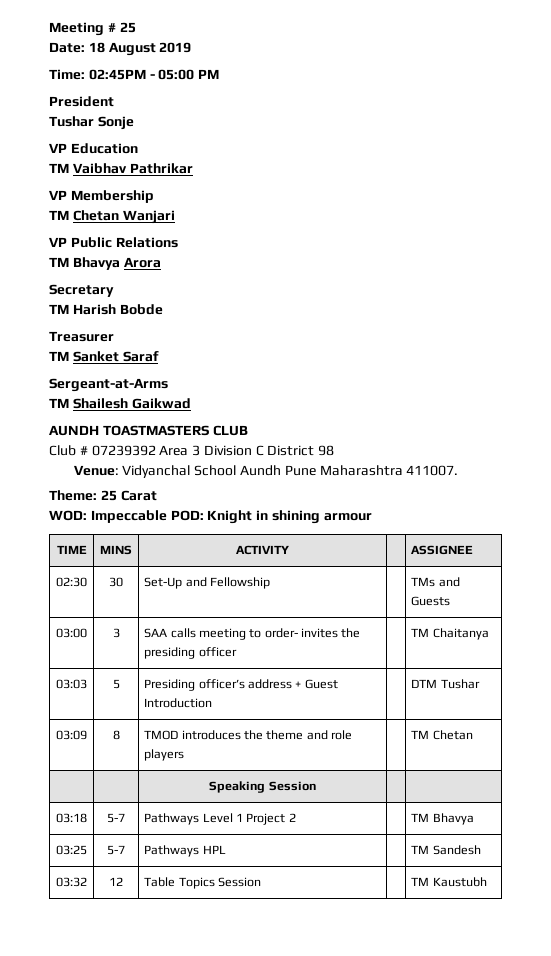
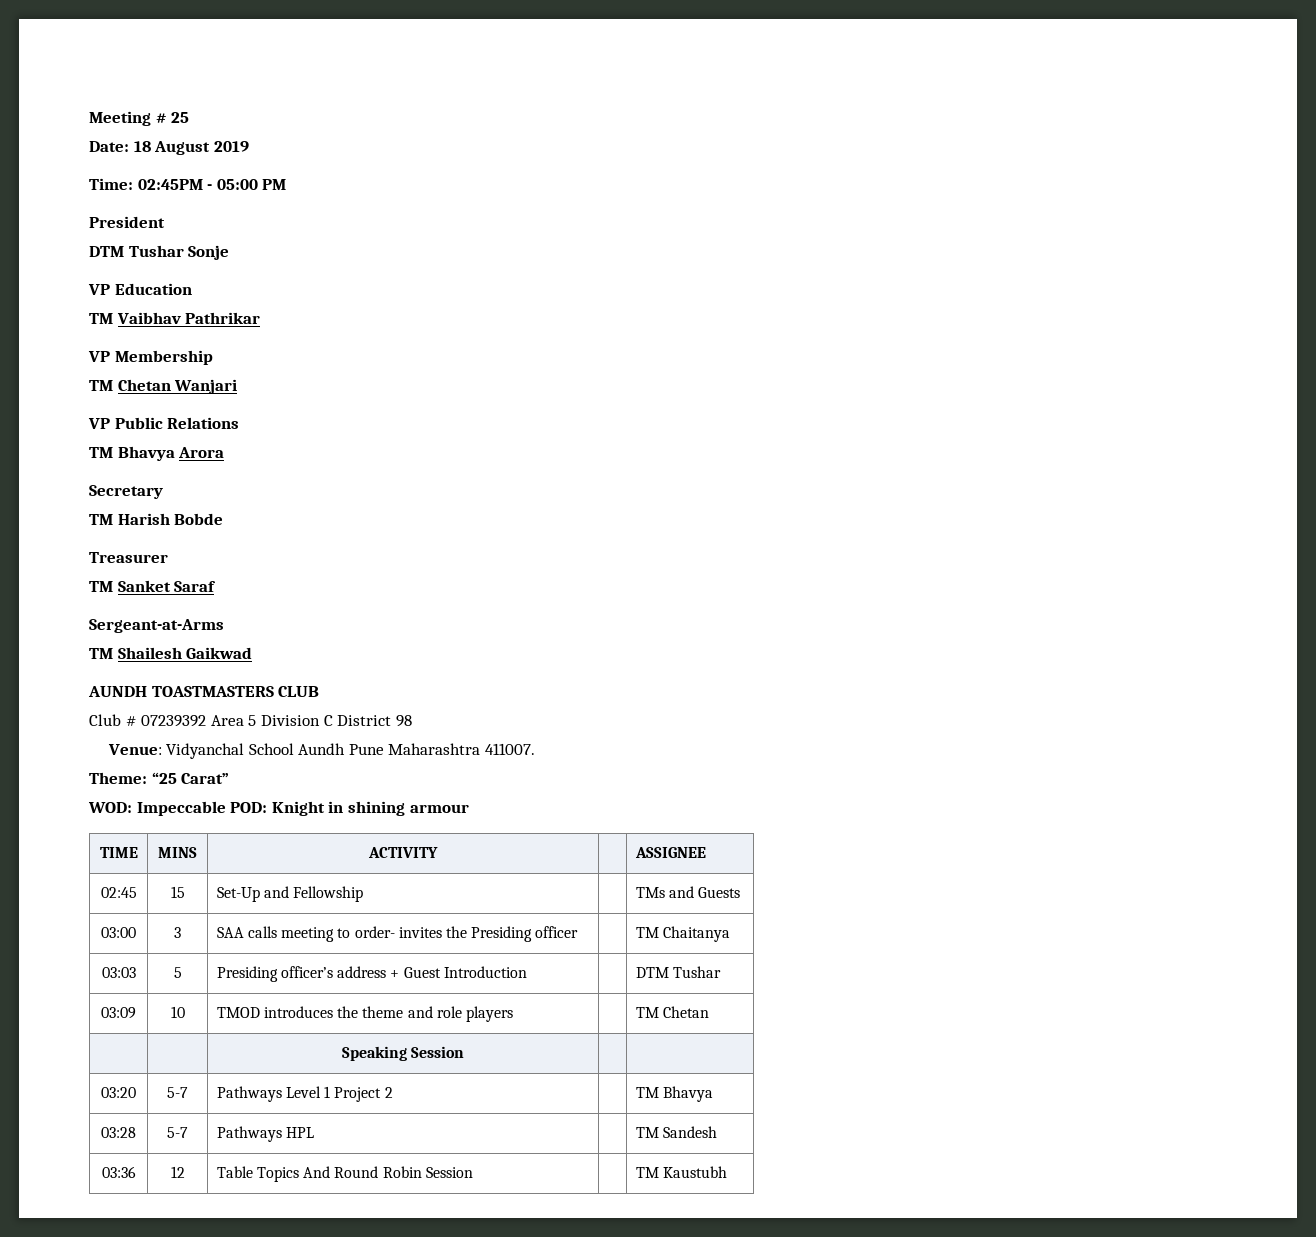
- Tushar Sonje
+ DTM Tushar Sonje
- Club # 07239392 Area 3 Division C District 98
+ Club # 07239392 Area 5 Division C District 98
- Theme: 25 Carat
+ Theme: “25 Carat”
- 02:30 | 30 | Set-Up and Fellowship | | TMs and Guests
+ 02:45 | 15 | Set-Up and Fellowship | | TMs and Guests
- 03:00 | 3 | SAA calls meeting to order- invites the presiding officer | | TM Chaitanya
+ 03:00 | 3 | SAA calls meeting to order- invites the Presiding officer | | TM Chaitanya
- 03:09 | 8 | TMOD introduces the theme and role players | | TM Chetan
+ 03:09 | 10 | TMOD introduces the theme and role players | | TM Chetan
- 03:18 | 5-7 | Pathways Level 1 Project 2 | | TM Bhavya
+ 03:20 | 5-7 | Pathways Level 1 Project 2 | | TM Bhavya
- 03:25 | 5-7 | Pathways HPL | | TM Sandesh
+ 03:28 | 5-7 | Pathways HPL | | TM Sandesh
- 03:32 | 12 | Table Topics Session | | TM Kaustubh
+ 03:36 | 12 | Table Topics And Round Robin Session | | TM Kaustubh

